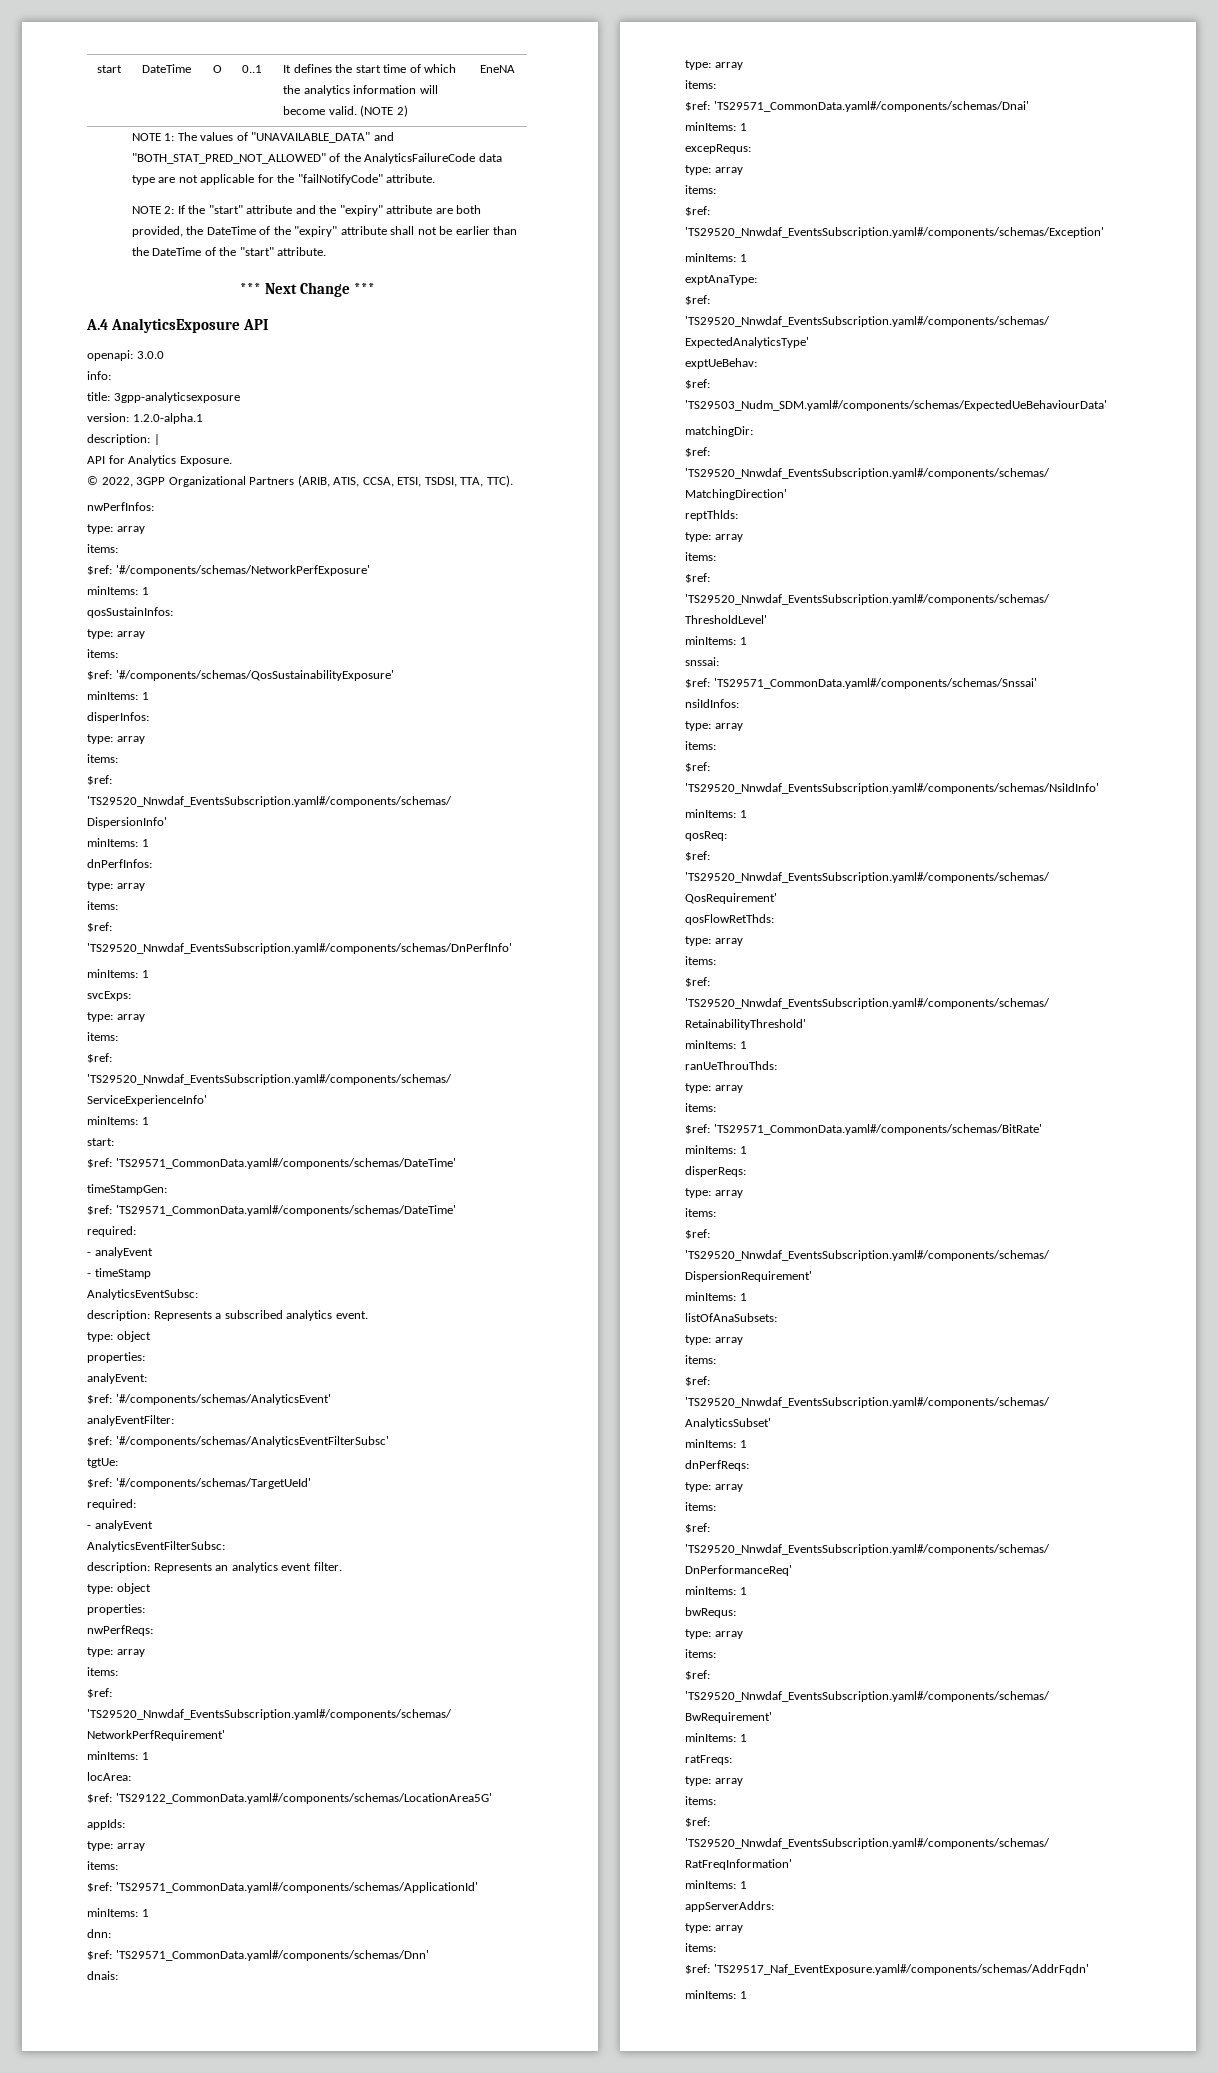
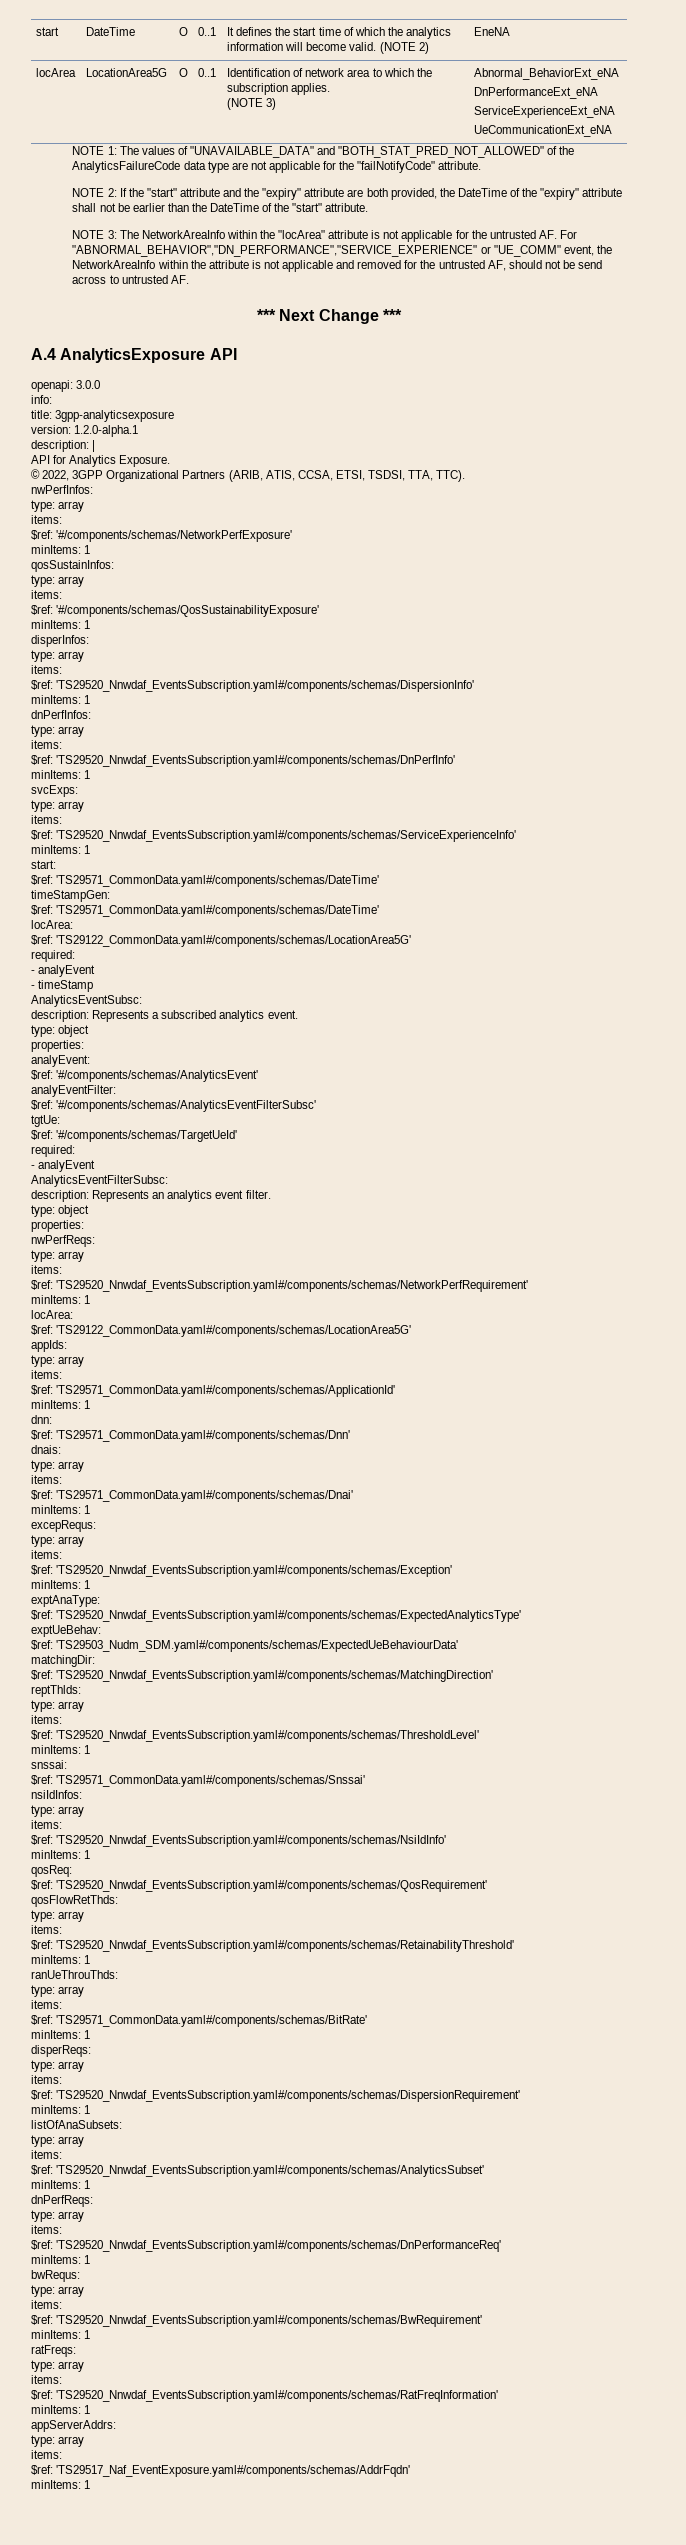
+ locArea | LocationArea5G | O | 0..1 | Identification of network area to which the subscription applies.
+ (NOTE 3) | Abnormal_BehaviorExt_eNA
+ DnPerformanceExt_eNA
+ ServiceExperienceExt_eNA
+ UeCommunicationExt_eNA
+ NOTE 3: The NetworkAreaInfo within the "locArea" attribute is not applicable for the untrusted AF. For "ABNORMAL_BEHAVIOR","DN_PERFORMANCE","SERVICE_EXPERIENCE" or "UE_COMM" event, the NetworkAreaInfo within the attribute is not applicable and removed for the untrusted AF, should not be send across to untrusted AF.
  timeStampGen:
  $ref: 'TS29571_CommonData.yaml#/components/schemas/DateTime'
+ locArea:
+ $ref: 'TS29122_CommonData.yaml#/components/schemas/LocationArea5G'

